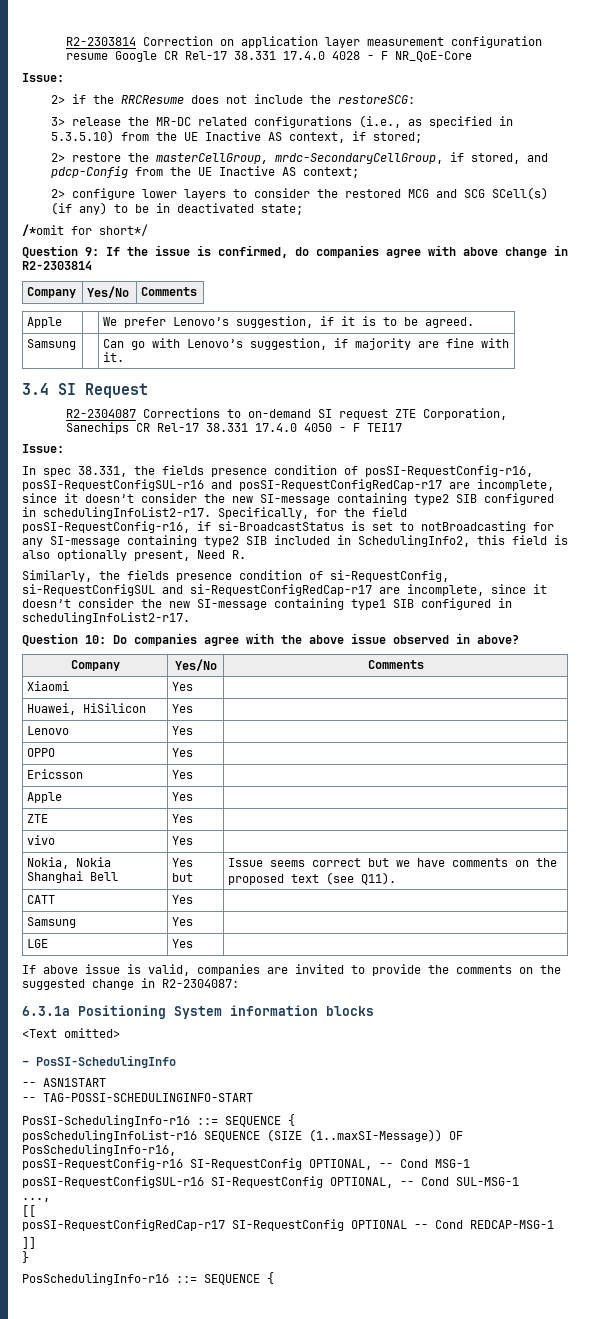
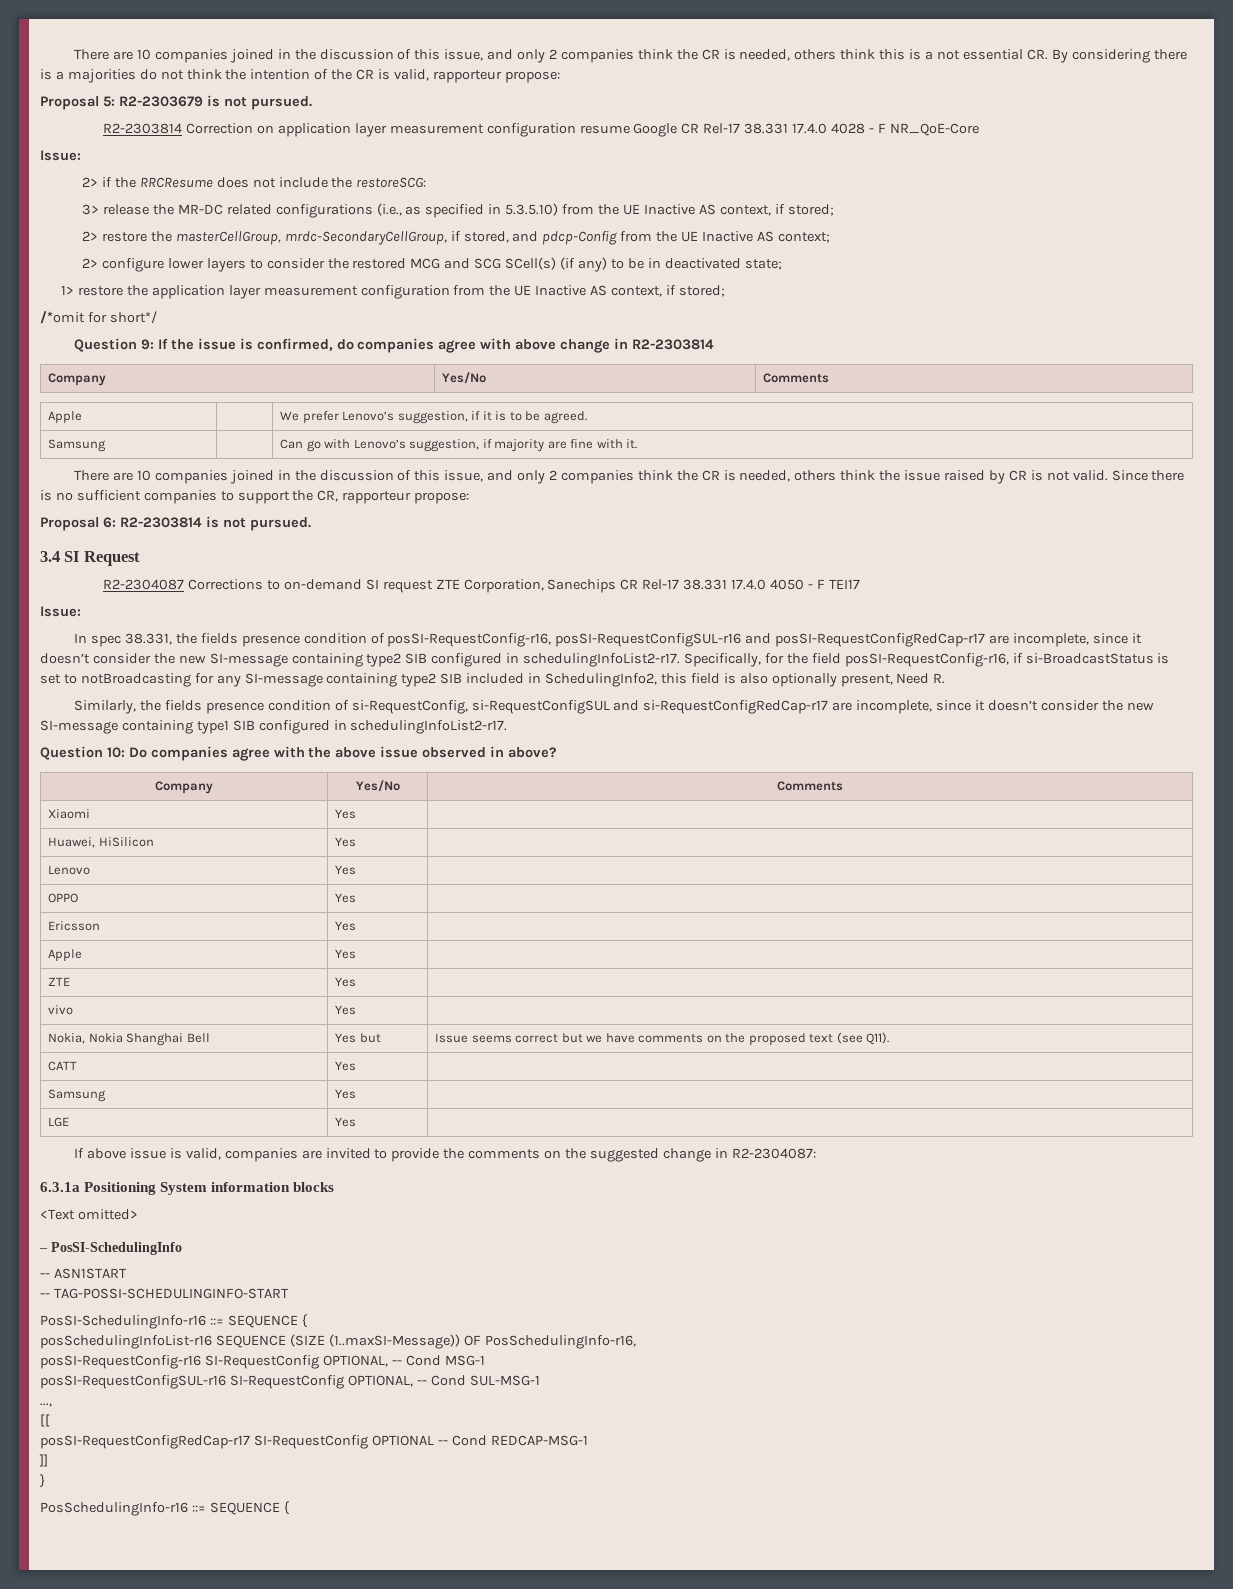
+ There are 10 companies joined in the discussion of this issue, and only 2 companies think the CR is needed, others think this is a not essential CR. By considering there is a majorities do not think the intention of the CR is valid, rapporteur propose:
+ Proposal 5: R2-2303679 is not pursued.
+ 1> restore the application layer measurement configuration from the UE Inactive AS context, if stored;
+ There are 10 companies joined in the discussion of this issue, and only 2 companies think the CR is needed, others think the issue raised by CR is not valid. Since there is no sufficient companies to support the CR, rapporteur propose:
+ Proposal 6: R2-2303814 is not pursued.

